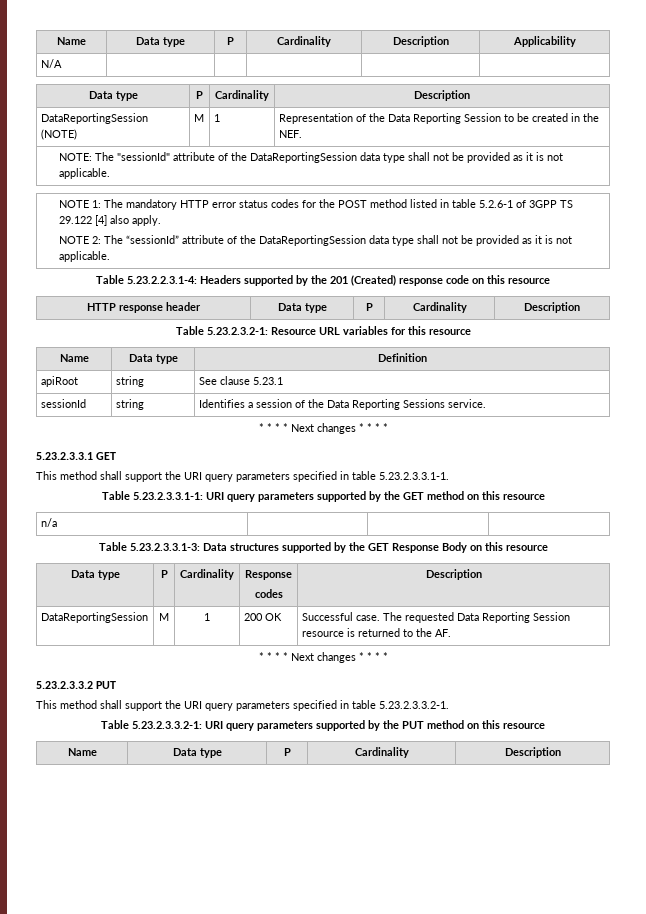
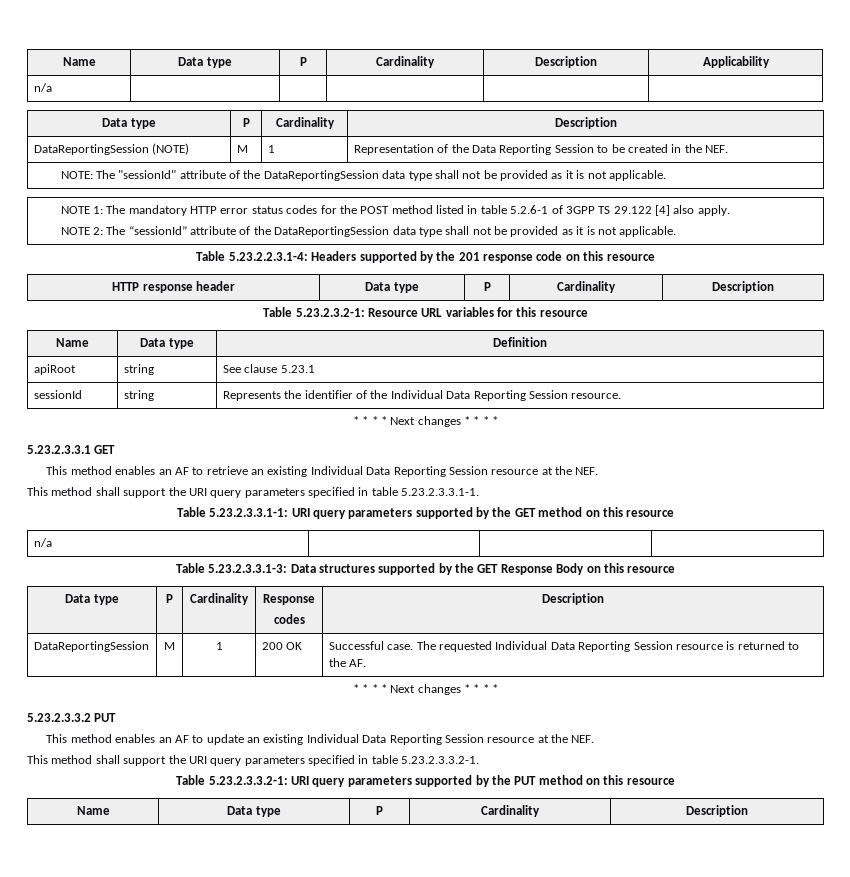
- N/A | | | | |
+ n/a | | | | |
- Table 5.23.2.2.3.1-4: Headers supported by the 201 (Created) response code on this resource
+ Table 5.23.2.2.3.1-4: Headers supported by the 201 response code on this resource
- sessionId | string | Identifies a session of the Data Reporting Sessions service.
+ sessionId | string | Represents the identifier of the Individual Data Reporting Session resource.
+ This method enables an AF to retrieve an existing Individual Data Reporting Session resource at the NEF.
- DataReportingSession | M | 1 | 200 OK | Successful case. The requested Data Reporting Session resource is returned to the AF.
+ DataReportingSession | M | 1 | 200 OK | Successful case. The requested Individual Data Reporting Session resource is returned to the AF.
+ This method enables an AF to update an existing Individual Data Reporting Session resource at the NEF.

